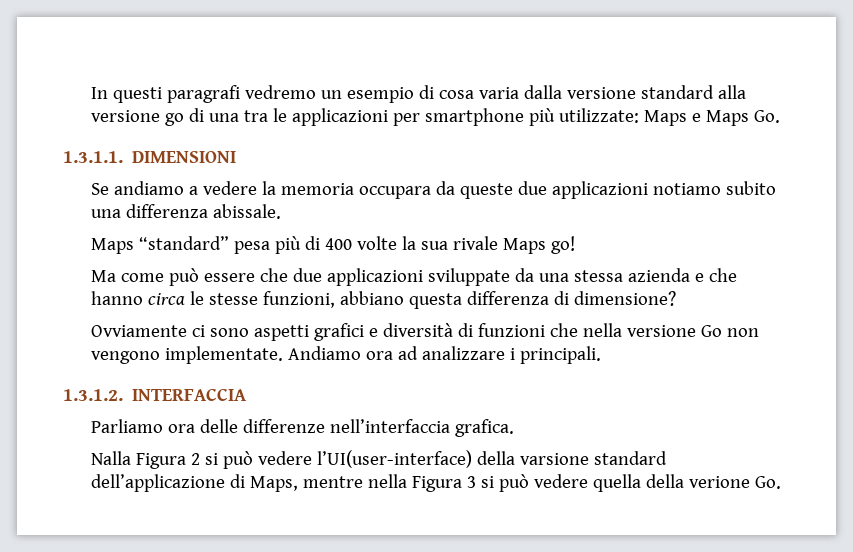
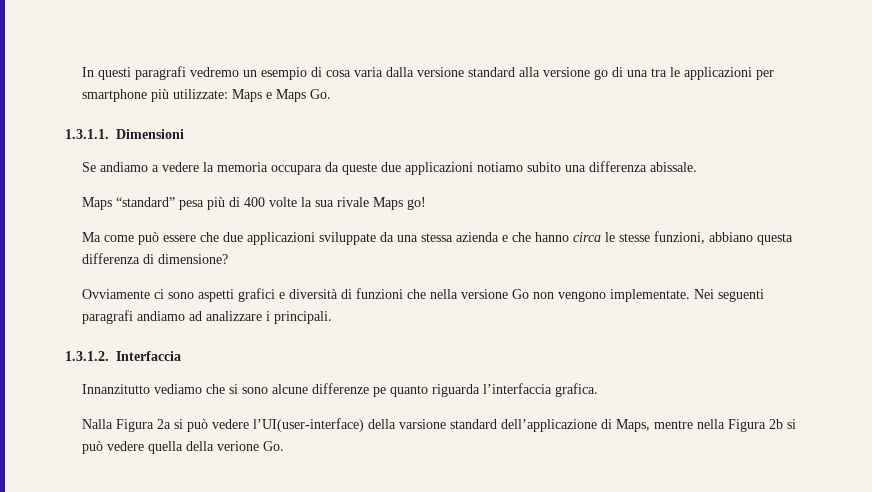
- 1.3.1.1. DIMENSIONI
+ 1.3.1.1. Dimensioni
- Andiamo ora ad analizzare i principali.
+ Nei seguenti paragrafi andiamo ad analizzare i principali.
- 1.3.1.2. INTERFACCIA
- Parliamo ora delle differenze nell’interfaccia grafica.
+ 1.3.1.2. Interfaccia
+ Innanzitutto vediamo che si sono alcune differenze pe quanto riguarda l’interfaccia grafica.
- Nalla Figura 2 si può vedere l’UI(user-interface) della varsione standard dell’applicazione di Maps, mentre nella Figura 3 si può vedere quella della verione Go.
+ Nalla Figura 2a si può vedere l’UI(user-interface) della varsione standard dell’applicazione di Maps, mentre nella Figura 2b si può vedere quella della verione Go.

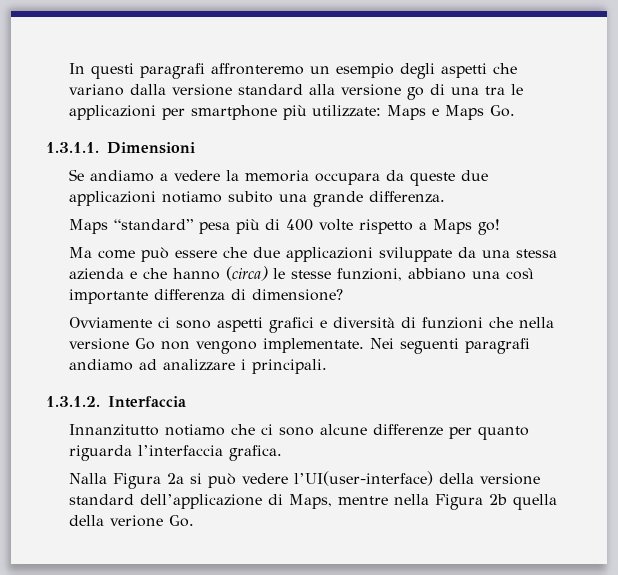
- In questi paragrafi vedremo un esempio di cosa varia dalla versione standard alla versione go di una tra le applicazioni per smartphone più utilizzate: Maps e Maps Go.
+ In questi paragrafi affronteremo un esempio degli aspetti che variano dalla versione standard alla versione go di una tra le applicazioni per smartphone più utilizzate: Maps e Maps Go.
- Se andiamo a vedere la memoria occupara da queste due applicazioni notiamo subito una differenza abissale.
+ Se andiamo a vedere la memoria occupara da queste due applicazioni notiamo subito una grande differenza.
- Maps “standard” pesa più di 400 volte la sua rivale Maps go!
+ Maps “standard” pesa più di 400 volte rispetto a Maps go!
- Ma come può essere che due applicazioni sviluppate da una stessa azienda e che hanno circa le stesse funzioni, abbiano questa differenza di dimensione?
+ Ma come può essere che due applicazioni sviluppate da una stessa azienda e che hanno (circa) le stesse funzioni, abbiano una così importante differenza di dimensione?
- Innanzitutto vediamo che si sono alcune differenze pe quanto riguarda l’interfaccia grafica.
+ Innanzitutto notiamo che ci sono alcune differenze per quanto riguarda l’interfaccia grafica.
- Nalla Figura 2a si può vedere l’UI(user-interface) della varsione standard dell’applicazione di Maps, mentre nella Figura 2b si può vedere quella della verione Go.
+ Nalla Figura 2a si può vedere l’UI(user-interface) della versione standard dell’applicazione di Maps, mentre nella Figura 2b quella della verione Go.

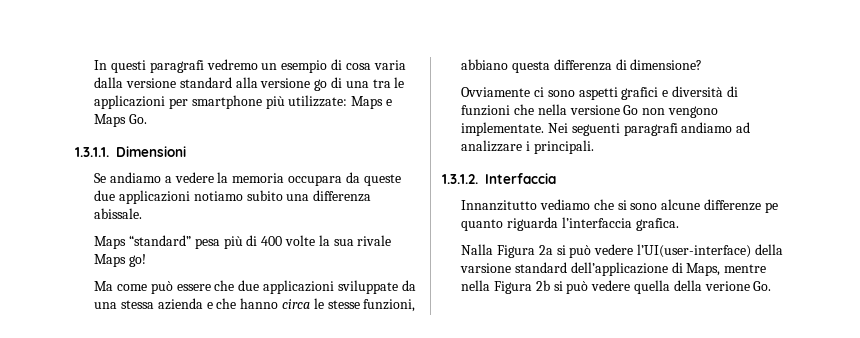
- In questi paragrafi affronteremo un esempio degli aspetti che variano dalla versione standard alla versione go di una tra le applicazioni per smartphone più utilizzate: Maps e Maps Go.
+ In questi paragrafi vedremo un esempio di cosa varia dalla versione standard alla versione go di una tra le applicazioni per smartphone più utilizzate: Maps e Maps Go.
- Se andiamo a vedere la memoria occupara da queste due applicazioni notiamo subito una grande differenza.
+ Se andiamo a vedere la memoria occupara da queste due applicazioni notiamo subito una differenza abissale.
- Maps “standard” pesa più di 400 volte rispetto a Maps go!
+ Maps “standard” pesa più di 400 volte la sua rivale Maps go!
- Ma come può essere che due applicazioni sviluppate da una stessa azienda e che hanno (circa) le stesse funzioni, abbiano una così importante differenza di dimensione?
+ Ma come può essere che due applicazioni sviluppate da una stessa azienda e che hanno circa le stesse funzioni, abbiano questa differenza di dimensione?
- Innanzitutto notiamo che ci sono alcune differenze per quanto riguarda l’interfaccia grafica.
+ Innanzitutto vediamo che si sono alcune differenze pe quanto riguarda l’interfaccia grafica.
- Nalla Figura 2a si può vedere l’UI(user-interface) della versione standard dell’applicazione di Maps, mentre nella Figura 2b quella della verione Go.
+ Nalla Figura 2a si può vedere l’UI(user-interface) della varsione standard dell’applicazione di Maps, mentre nella Figura 2b si può vedere quella della verione Go.

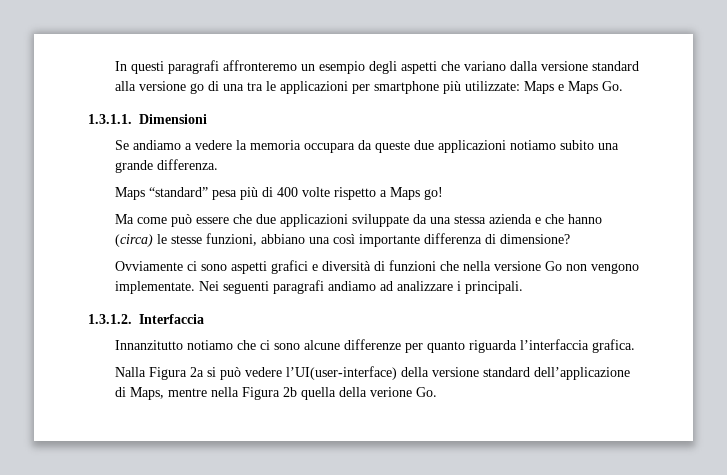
- In questi paragrafi vedremo un esempio di cosa varia dalla versione standard alla versione go di una tra le applicazioni per smartphone più utilizzate: Maps e Maps Go.
+ In questi paragrafi affronteremo un esempio degli aspetti che variano dalla versione standard alla versione go di una tra le applicazioni per smartphone più utilizzate: Maps e Maps Go.
- Se andiamo a vedere la memoria occupara da queste due applicazioni notiamo subito una differenza abissale.
+ Se andiamo a vedere la memoria occupara da queste due applicazioni notiamo subito una grande differenza.
- Maps “standard” pesa più di 400 volte la sua rivale Maps go!
+ Maps “standard” pesa più di 400 volte rispetto a Maps go!
- Ma come può essere che due applicazioni sviluppate da una stessa azienda e che hanno circa le stesse funzioni, abbiano questa differenza di dimensione?
+ Ma come può essere che due applicazioni sviluppate da una stessa azienda e che hanno (circa) le stesse funzioni, abbiano una così importante differenza di dimensione?
- Innanzitutto vediamo che si sono alcune differenze pe quanto riguarda l’interfaccia grafica.
+ Innanzitutto notiamo che ci sono alcune differenze per quanto riguarda l’interfaccia grafica.
- Nalla Figura 2a si può vedere l’UI(user-interface) della varsione standard dell’applicazione di Maps, mentre nella Figura 2b si può vedere quella della verione Go.
+ Nalla Figura 2a si può vedere l’UI(user-interface) della versione standard dell’applicazione di Maps, mentre nella Figura 2b quella della verione Go.

